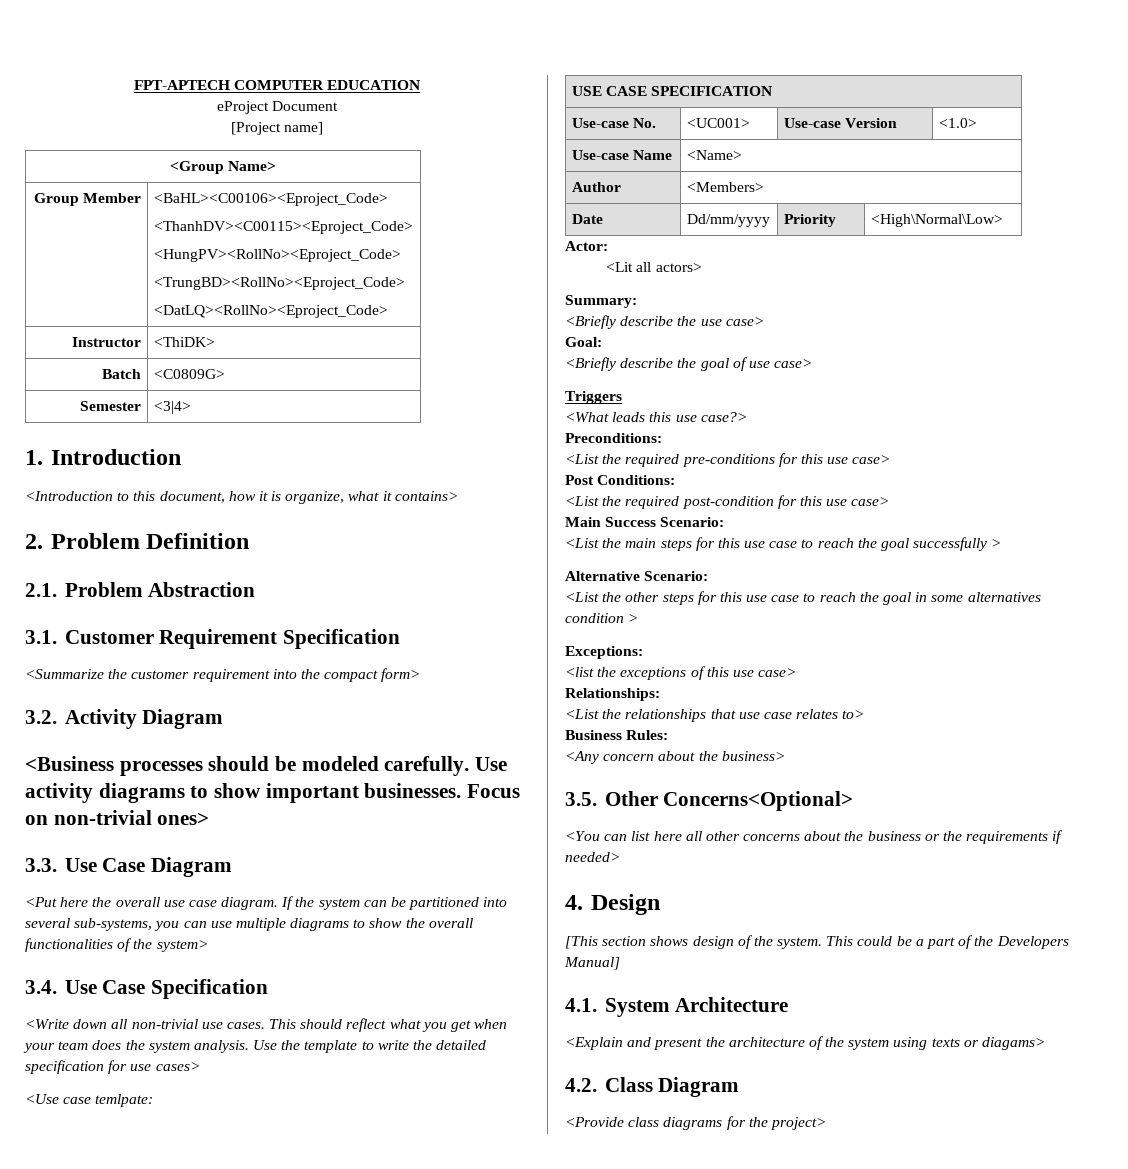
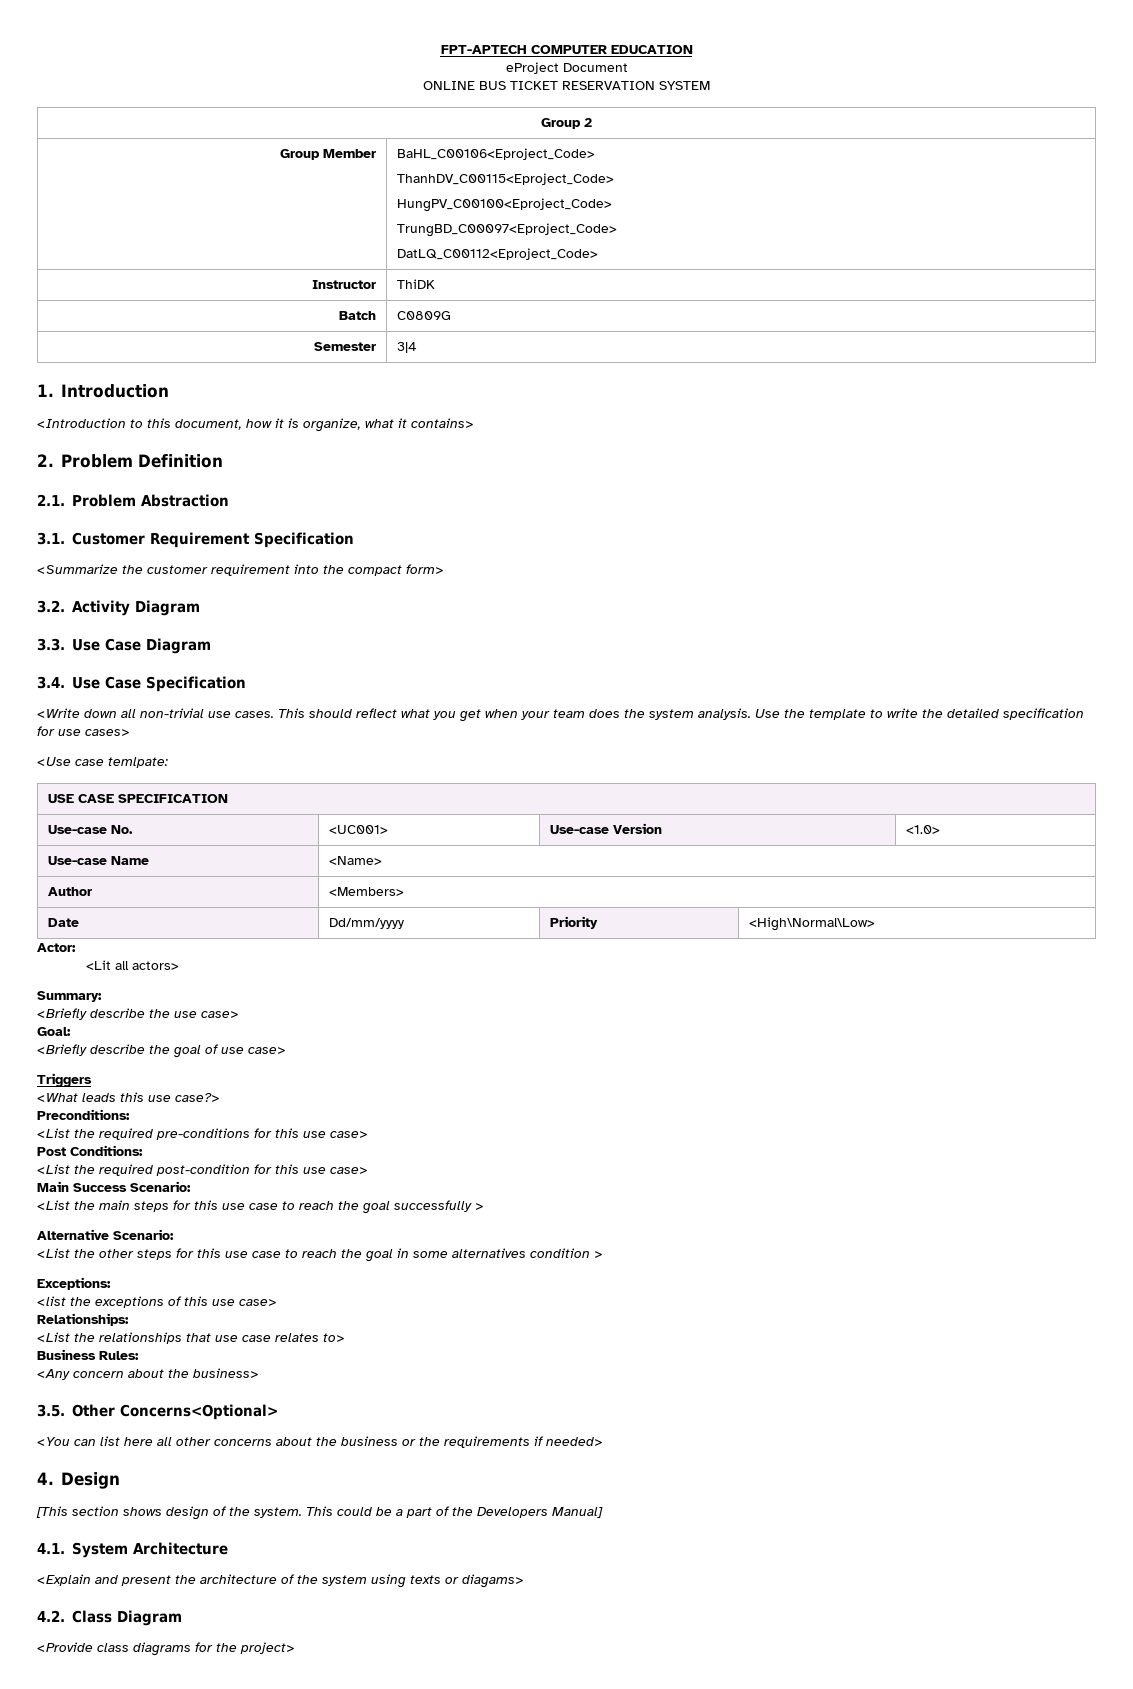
- [Project name]
- <Group Name>
- Group Member | <BaHL><C00106><Eproject_Code>
- <ThanhDV><C00115><Eproject_Code>
- <HungPV><RollNo><Eproject_Code>
- <TrungBD><RollNo><Eproject_Code>
- <DatLQ><RollNo><Eproject_Code>
+ ONLINE BUS TICKET RESERVATION SYSTEM
+ Group 2
+ Group Member | BaHL_C00106<Eproject_Code>
+ ThanhDV_C00115<Eproject_Code>
+ HungPV_C00100<Eproject_Code>
+ TrungBD_C00097<Eproject_Code>
+ DatLQ_C00112<Eproject_Code>
- Instructor | <ThiDK>
+ Instructor | ThiDK
- Batch | <C0809G>
+ Batch | C0809G
- Semester | <3|4>
+ Semester | 3|4
- <Business processes should be modeled carefully. Use activity diagrams to show important businesses. Focus on non-trivial ones>
  3.3. Use Case Diagram
- <Put here the overall use case diagram. If the system can be partitioned into several sub-systems, you can use multiple diagrams to show the overall functionalities of the system>

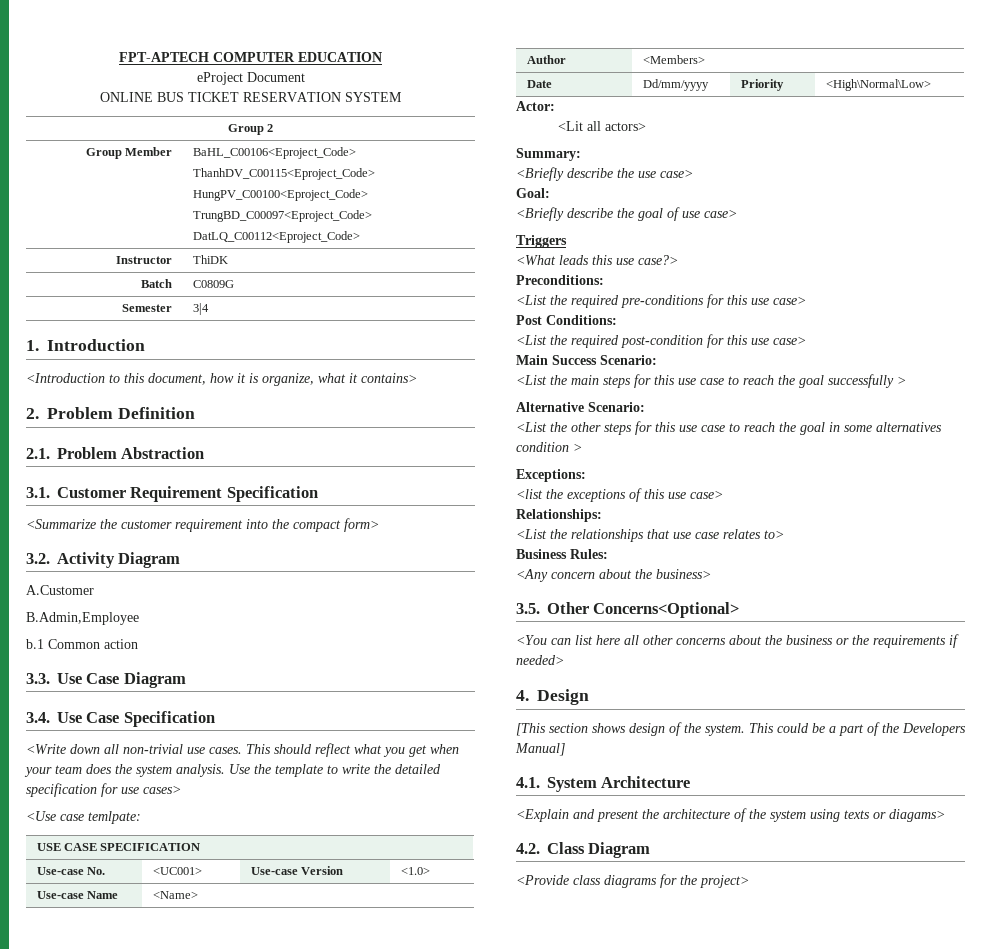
+ A.Customer
+ B.Admin,Employee
+ b.1 Common action

